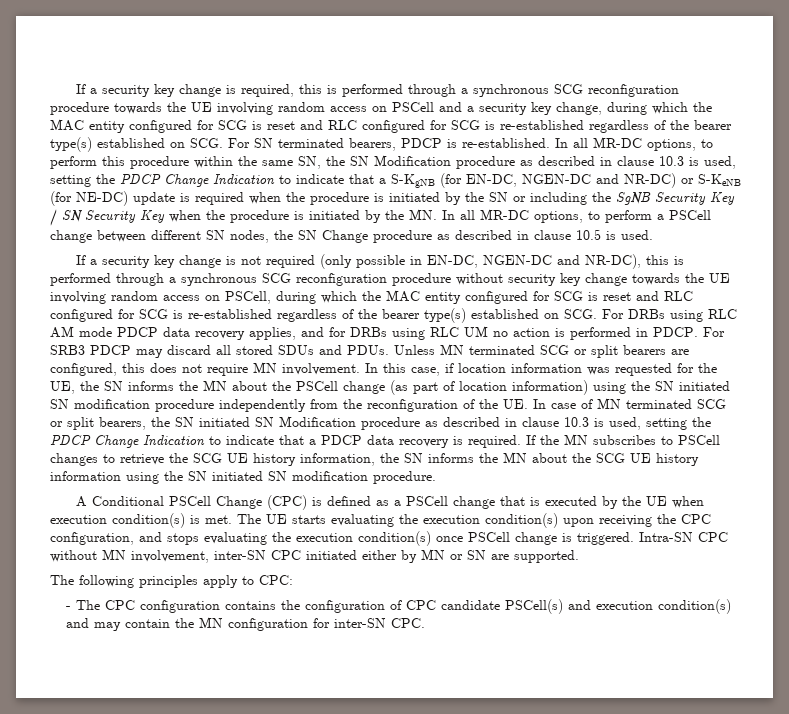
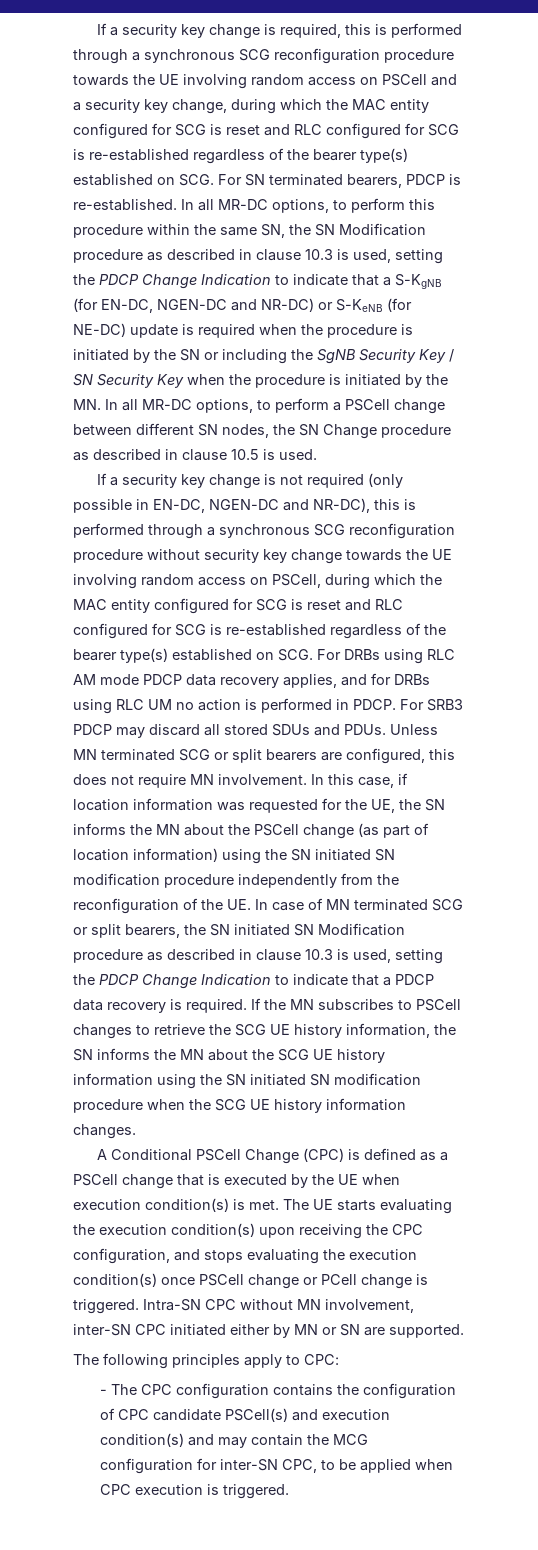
- If the MN subscribes to PSCell changes to retrieve the SCG UE history information, the SN informs the MN about the SCG UE history information using the SN initiated SN modification procedure.
+ If the MN subscribes to PSCell changes to retrieve the SCG UE history information, the SN informs the MN about the SCG UE history information using the SN initiated SN modification procedure when the SCG UE history information changes.
- The UE starts evaluating the execution condition(s) upon receiving the CPC configuration, and stops evaluating the execution condition(s) once PSCell change is triggered.
+ The UE starts evaluating the execution condition(s) upon receiving the CPC configuration, and stops evaluating the execution condition(s) once PSCell change or PCell change is triggered.
- - The CPC configuration contains the configuration of CPC candidate PSCell(s) and execution condition(s) and may contain the MN configuration for inter-SN CPC.
+ - The CPC configuration contains the configuration of CPC candidate PSCell(s) and execution condition(s) and may contain the MCG configuration for inter-SN CPC, to be applied when CPC execution is triggered.

